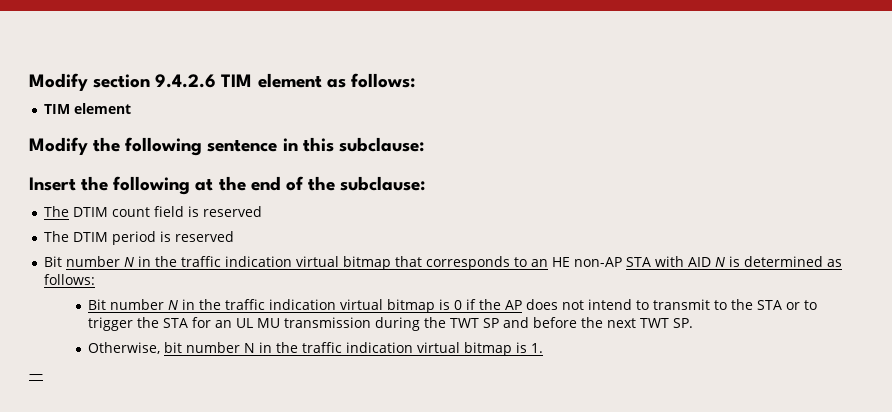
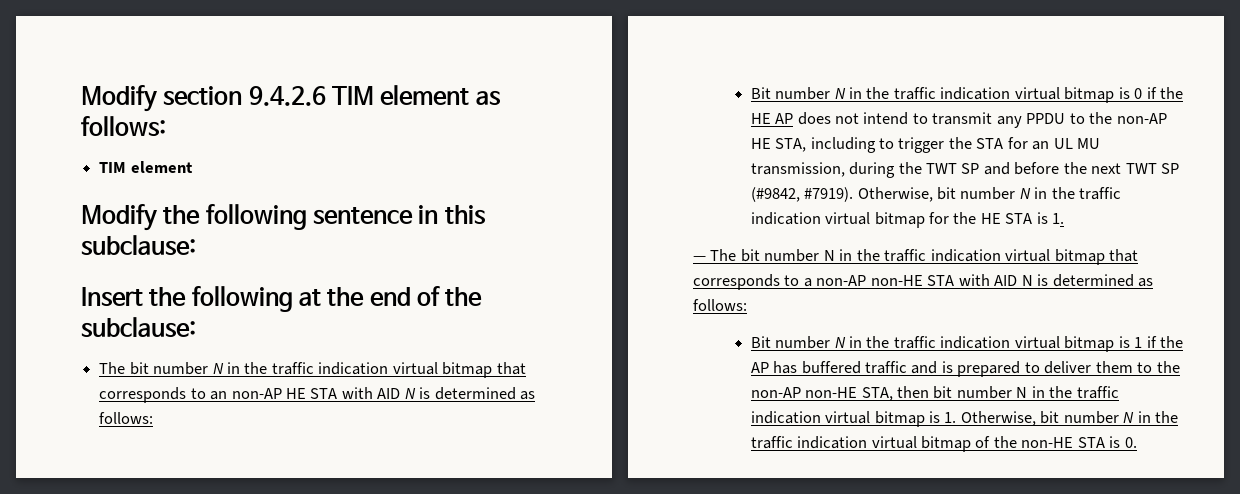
- The DTIM count field is reserved
- The DTIM period is reserved
- Bit number N in the traffic indication virtual bitmap that corresponds to an HE non-AP STA with AID N is determined as follows:
+ The bit number N in the traffic indication virtual bitmap that corresponds to an non-AP HE STA with AID N is determined as follows:
- Bit number N in the traffic indication virtual bitmap is 0 if the AP does not intend to transmit to the STA or to trigger the STA for an UL MU transmission during the TWT SP and before the next TWT SP.
- Otherwise, bit number N in the traffic indication virtual bitmap is 1.
- —
+ Bit number N in the traffic indication virtual bitmap is 0 if the HE AP does not intend to transmit any PPDU to the non-AP HE STA, including to trigger the STA for an UL MU transmission, during the TWT SP and before the next TWT SP (#9842, #7919). Otherwise, bit number N in the traffic indication virtual bitmap for the HE STA is 1.
+ — The bit number N in the traffic indication virtual bitmap that corresponds to a non-AP non-HE STA with AID N is determined as follows:
+ Bit number N in the traffic indication virtual bitmap is 1 if the AP has buffered traffic and is prepared to deliver them to the non-AP non-HE STA, then bit number N in the traffic indication virtual bitmap is 1. Otherwise, bit number N in the traffic indication virtual bitmap of the non-HE STA is 0.

